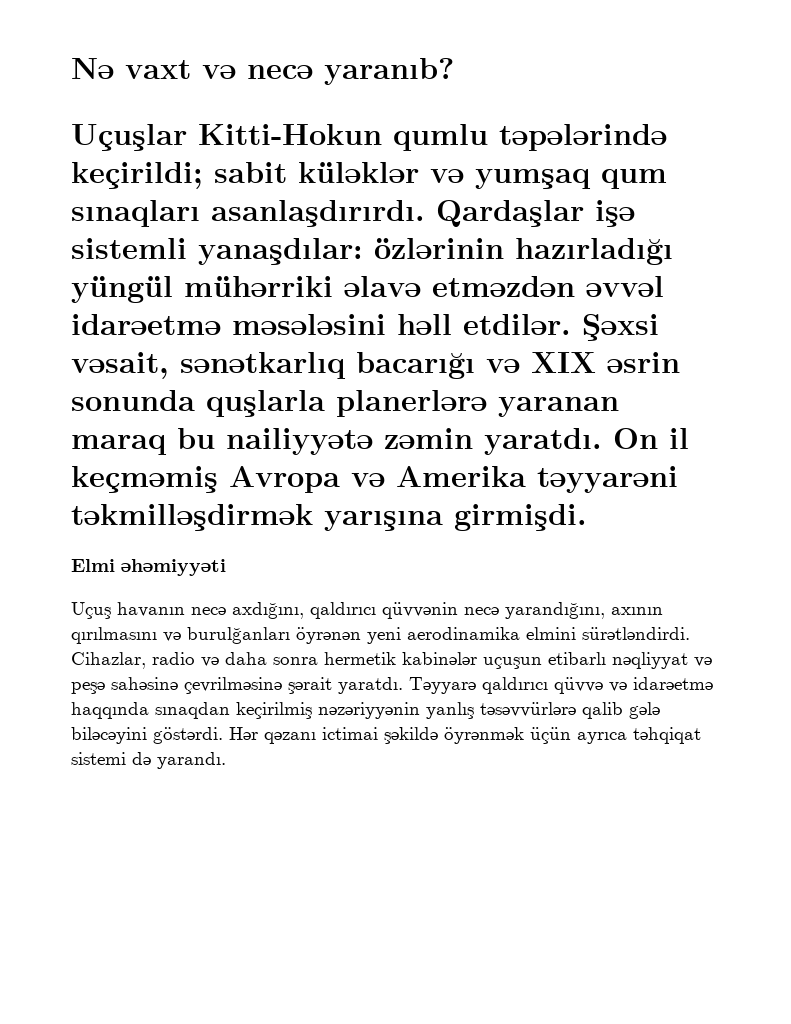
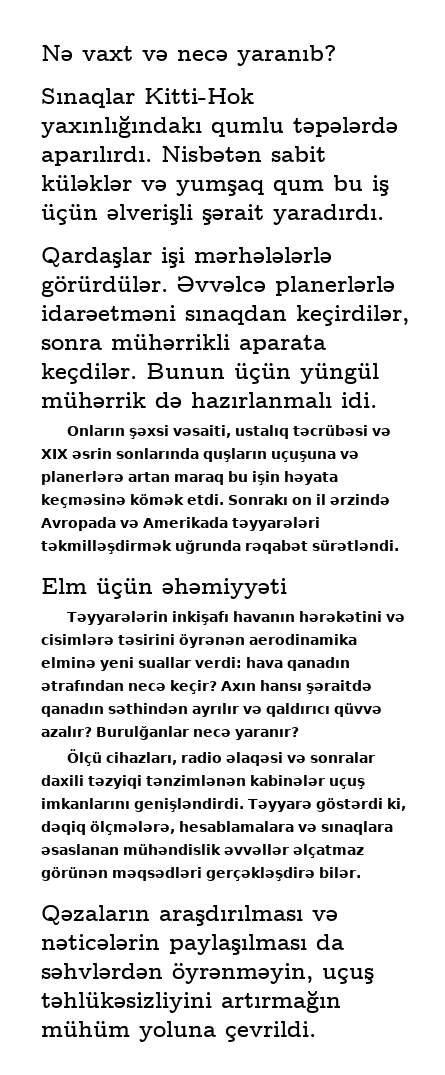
- Uçuşlar Kitti-Hokun qumlu təpələrində keçirildi; sabit küləklər və yumşaq qum sınaqları asanlaşdırırdı. Qardaşlar işə sistemli yanaşdılar: özlərinin hazırladığı yüngül mühərriki əlavə etməzdən əvvəl idarəetmə məsələsini həll etdilər. Şəxsi vəsait, sənətkarlıq bacarığı və XIX əsrin sonunda quşlarla planerlərə yaranan maraq bu nailiyyətə zəmin yaratdı. On il keçməmiş Avropa və Amerika təyyarəni təkmilləşdirmək yarışına girmişdi.
- Elmi əhəmiyyəti
- Uçuş havanın necə axdığını, qaldırıcı qüvvənin necə yarandığını, axının qırılmasını və burulğanları öyrənən yeni aerodinamika elmini sürətləndirdi. Cihazlar, radio və daha sonra hermetik kabinələr uçuşun etibarlı nəqliyyat və peşə sahəsinə çevrilməsinə şərait yaratdı. Təyyarə qaldırıcı qüvvə və idarəetmə haqqında sınaqdan keçirilmiş nəzəriyyənin yanlış təsəvvürlərə qalib gələ biləcəyini göstərdi. Hər qəzanı ictimai şəkildə öyrənmək üçün ayrıca təhqiqat sistemi də yarandı.
+ Sınaqlar Kitti-Hok yaxınlığındakı qumlu təpələrdə aparılırdı. Nisbətən sabit küləklər və yumşaq qum bu iş üçün əlverişli şərait yaradırdı.
+ Qardaşlar işi mərhələlərlə görürdülər. Əvvəlcə planerlərlə idarəetməni sınaqdan keçirdilər, sonra mühərrikli aparata keçdilər. Bunun üçün yüngül mühərrik də hazırlanmalı idi.
+ Onların şəxsi vəsaiti, ustalıq təcrübəsi və XIX əsrin sonlarında quşların uçuşuna və planerlərə artan maraq bu işin həyata keçməsinə kömək etdi. Sonrakı on il ərzində Avropada və Amerikada təyyarələri təkmilləşdirmək uğrunda rəqabət sürətləndi.
+ Elm üçün əhəmiyyəti
+ Təyyarələrin inkişafı havanın hərəkətini və cisimlərə təsirini öyrənən aerodinamika elminə yeni suallar verdi: hava qanadın ətrafından necə keçir? Axın hansı şəraitdə qanadın səthindən ayrılır və qaldırıcı qüvvə azalır? Burulğanlar necə yaranır?
+ Ölçü cihazları, radio əlaqəsi və sonralar daxili təzyiqi tənzimlənən kabinələr uçuş imkanlarını genişləndirdi. Təyyarə göstərdi ki, dəqiq ölçmələrə, hesablamalara və sınaqlara əsaslanan mühəndislik əvvəllər əlçatmaz görünən məqsədləri gerçəkləşdirə bilər.
+ Qəzaların araşdırılması və nəticələrin paylaşılması da səhvlərdən öyrənməyin, uçuş təhlükəsizliyini artırmağın mühüm yoluna çevrildi.

